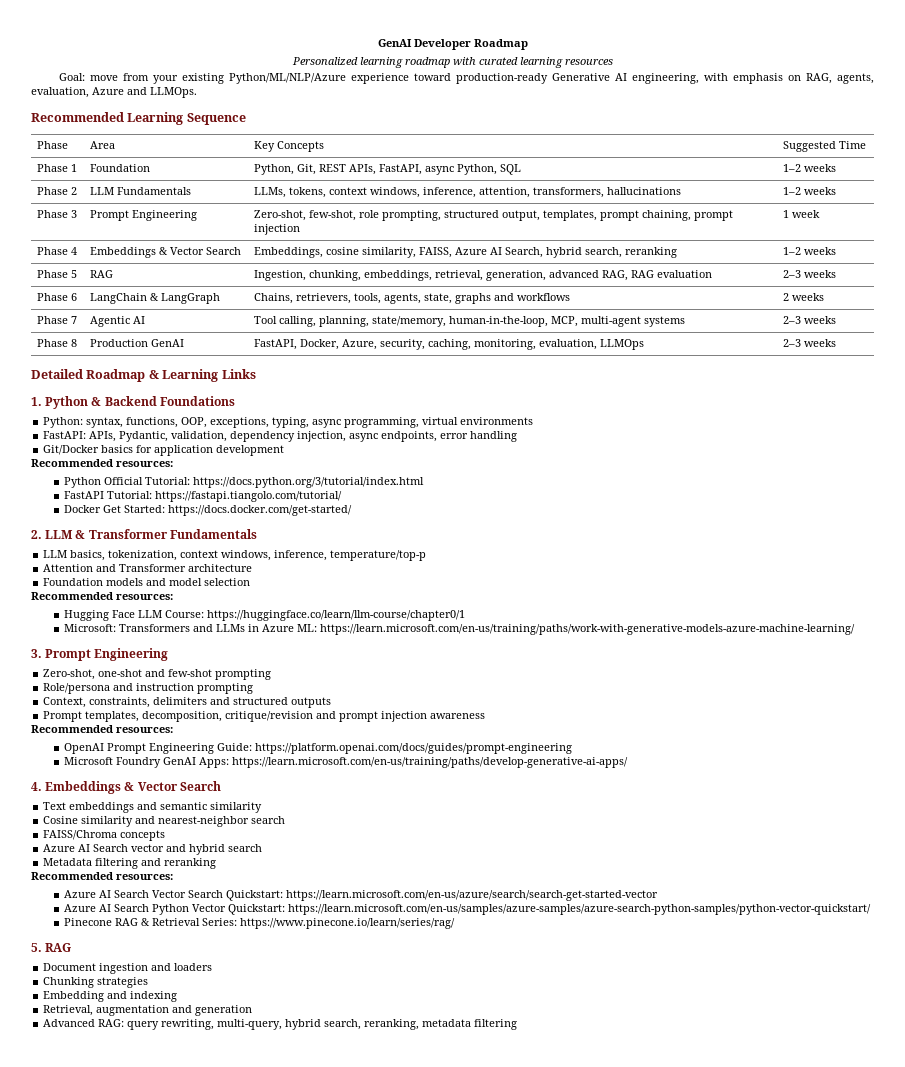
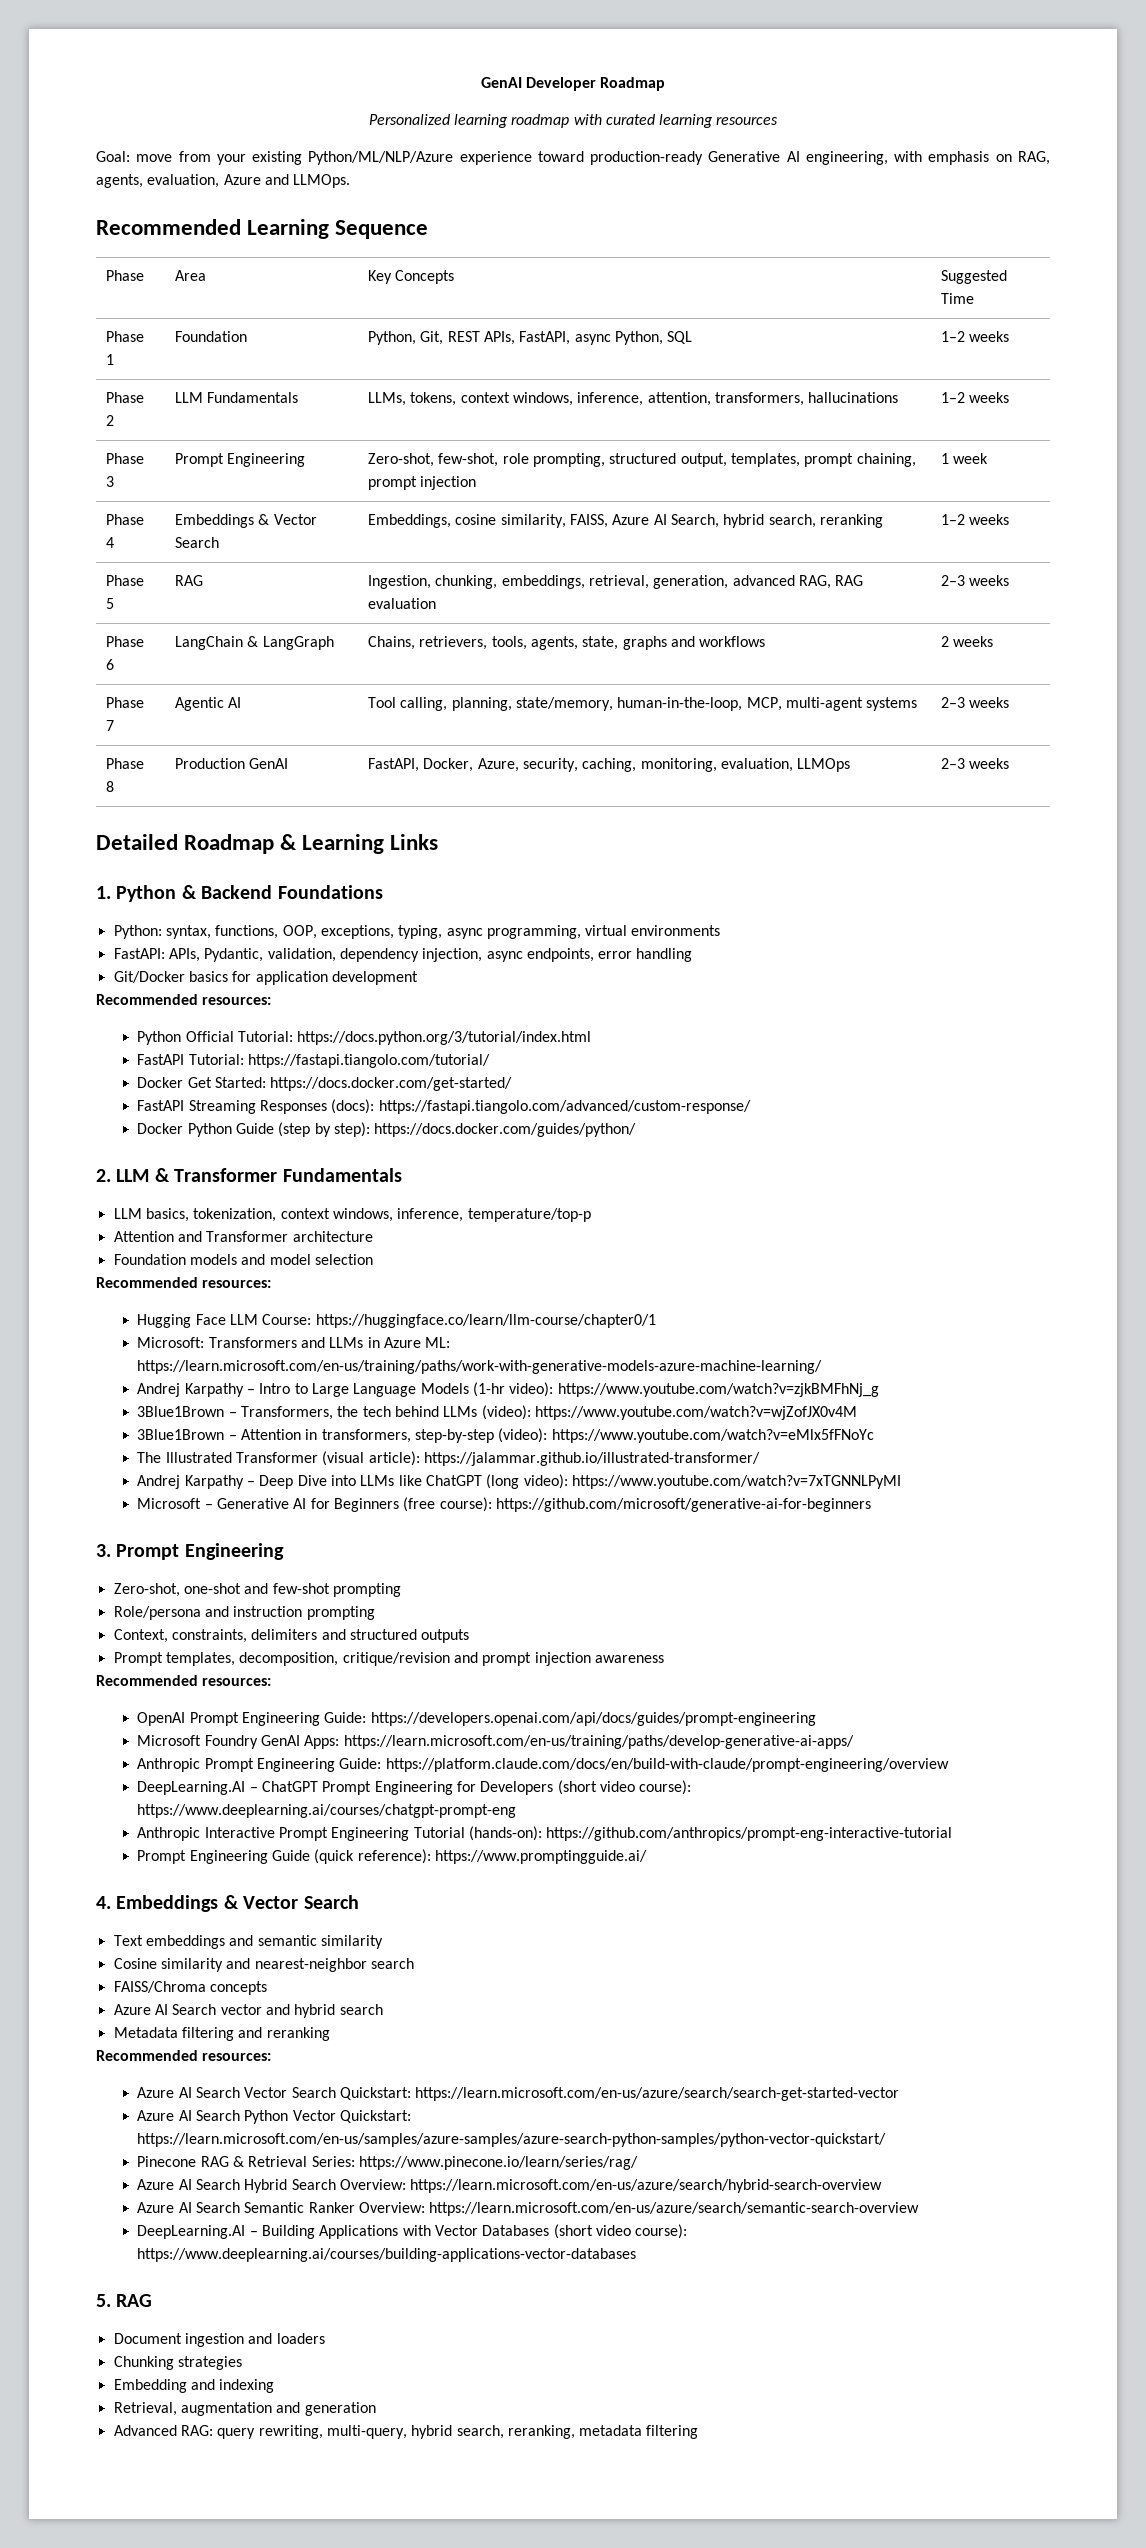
+ FastAPI Streaming Responses (docs): https://fastapi.tiangolo.com/advanced/custom-response/
+ Docker Python Guide (step by step): https://docs.docker.com/guides/python/
+ Andrej Karpathy – Intro to Large Language Models (1-hr video): https://www.youtube.com/watch?v=zjkBMFhNj_g
+ 3Blue1Brown – Transformers, the tech behind LLMs (video): https://www.youtube.com/watch?v=wjZofJX0v4M
+ 3Blue1Brown – Attention in transformers, step-by-step (video): https://www.youtube.com/watch?v=eMlx5fFNoYc
+ The Illustrated Transformer (visual article): https://jalammar.github.io/illustrated-transformer/
+ Andrej Karpathy – Deep Dive into LLMs like ChatGPT (long video): https://www.youtube.com/watch?v=7xTGNNLPyMI
+ Microsoft – Generative AI for Beginners (free course): https://github.com/microsoft/generative-ai-for-beginners
- OpenAI Prompt Engineering Guide: https://platform.openai.com/docs/guides/prompt-engineering
+ OpenAI Prompt Engineering Guide: https://developers.openai.com/api/docs/guides/prompt-engineering
+ Anthropic Prompt Engineering Guide: https://platform.claude.com/docs/en/build-with-claude/prompt-engineering/overview
+ DeepLearning.AI – ChatGPT Prompt Engineering for Developers (short video course): https://www.deeplearning.ai/courses/chatgpt-prompt-eng
+ Anthropic Interactive Prompt Engineering Tutorial (hands-on): https://github.com/anthropics/prompt-eng-interactive-tutorial
+ Prompt Engineering Guide (quick reference): https://www.promptingguide.ai/
+ Azure AI Search Hybrid Search Overview: https://learn.microsoft.com/en-us/azure/search/hybrid-search-overview
+ Azure AI Search Semantic Ranker Overview: https://learn.microsoft.com/en-us/azure/search/semantic-search-overview
+ DeepLearning.AI – Building Applications with Vector Databases (short video course): https://www.deeplearning.ai/courses/building-applications-vector-databases

